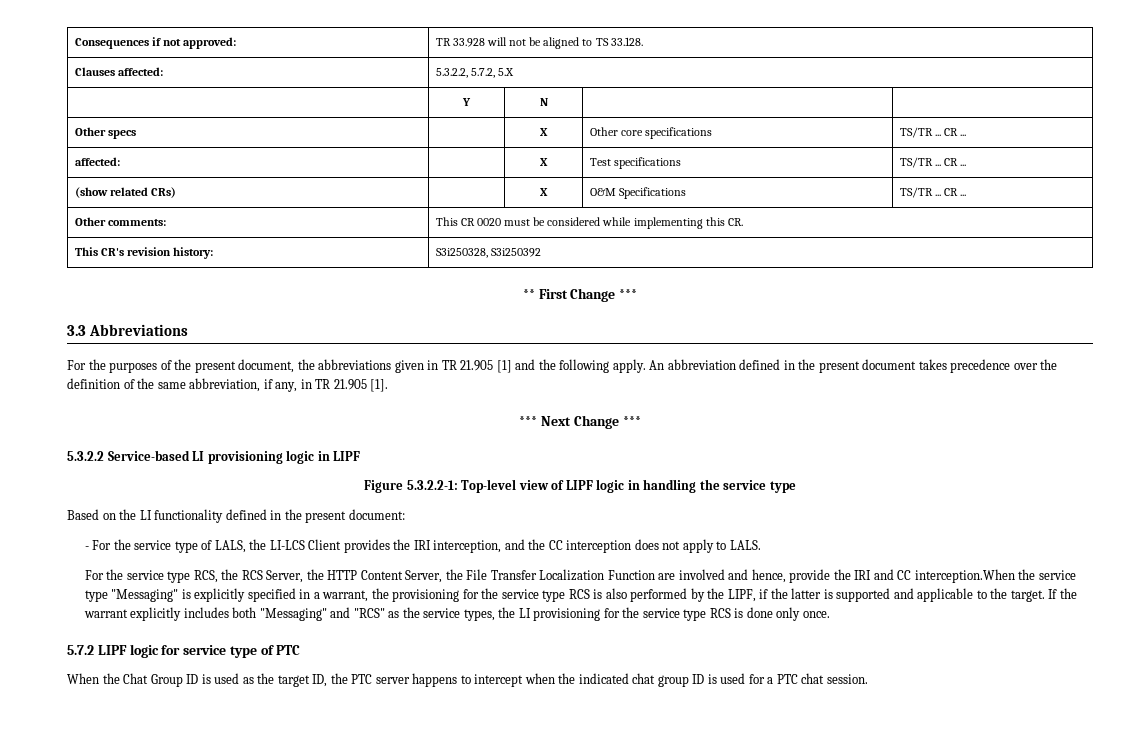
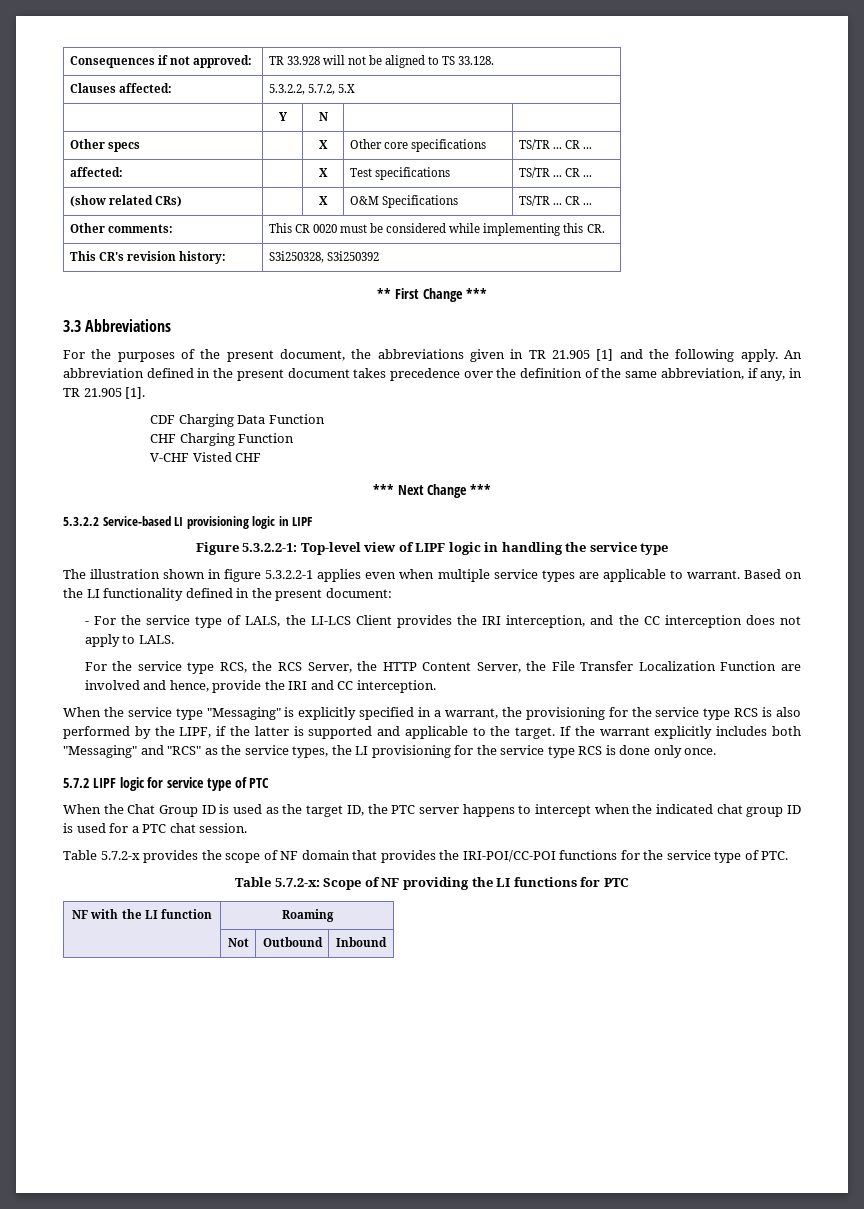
+ CDF Charging Data Function
+ CHF Charging Function
+ V-CHF Visted CHF
+ The illustration shown in figure 5.3.2.2-1 applies even when multiple service types are applicable to warrant.
- For the service type RCS, the RCS Server, the HTTP Content Server, the File Transfer Localization Function are involved and hence, provide the IRI and CC interception.When the service type "Messaging" is explicitly specified in a warrant, the provisioning for the service type RCS is also performed by the LIPF, if the latter is supported and applicable to the target.
+ For the service type RCS, the RCS Server, the HTTP Content Server, the File Transfer Localization Function are involved and hence, provide the IRI and CC interception.
+ When the service type "Messaging" is explicitly specified in a warrant, the provisioning for the service type RCS is also performed by the LIPF, if the latter is supported and applicable to the target.
+ Table 5.7.2-x provides the scope of NF domain that provides the IRI-POI/CC-POI functions for the service type of PTC.
+ Table 5.7.2-x: Scope of NF providing the LI functions for PTC
+ NF with the LI function | Roaming
+ | Not | Outbound | Inbound

